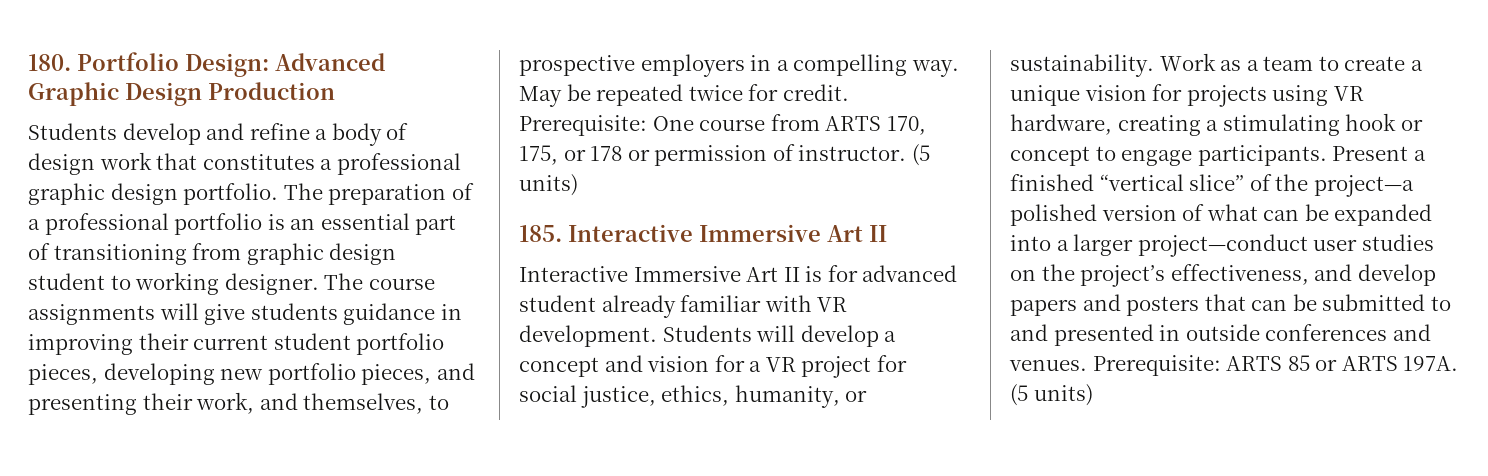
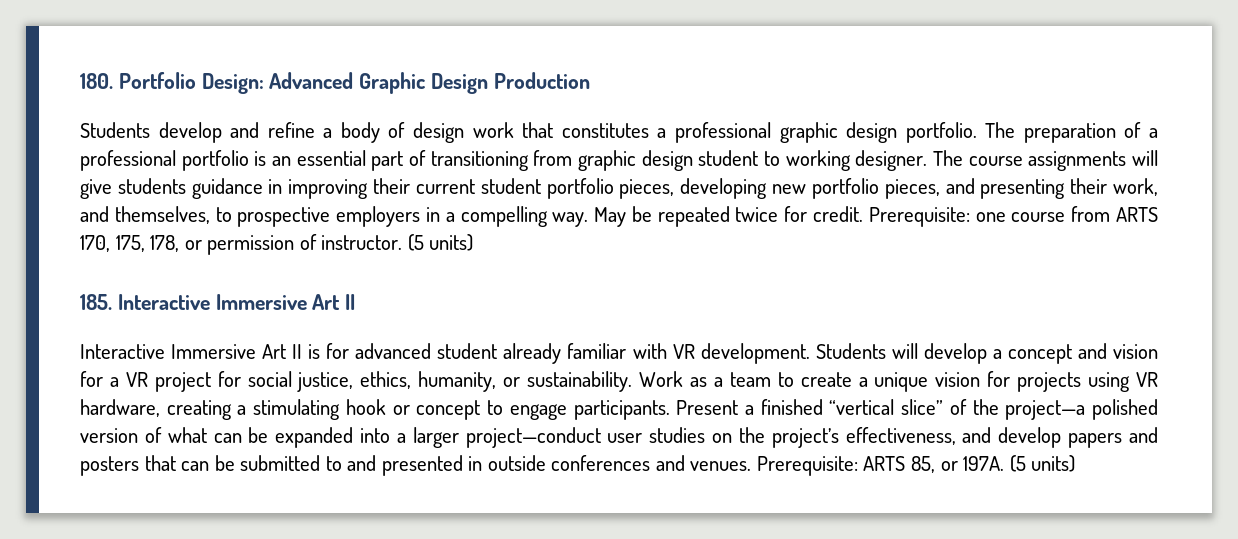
- Prerequisite: One course from ARTS 170, 175, or 178 or permission of instructor.
+ Prerequisite: one course from ARTS 170, 175, 178, or permission of instructor.
- Prerequisite: ARTS 85 or ARTS 197A.
+ Prerequisite: ARTS 85, or 197A.

